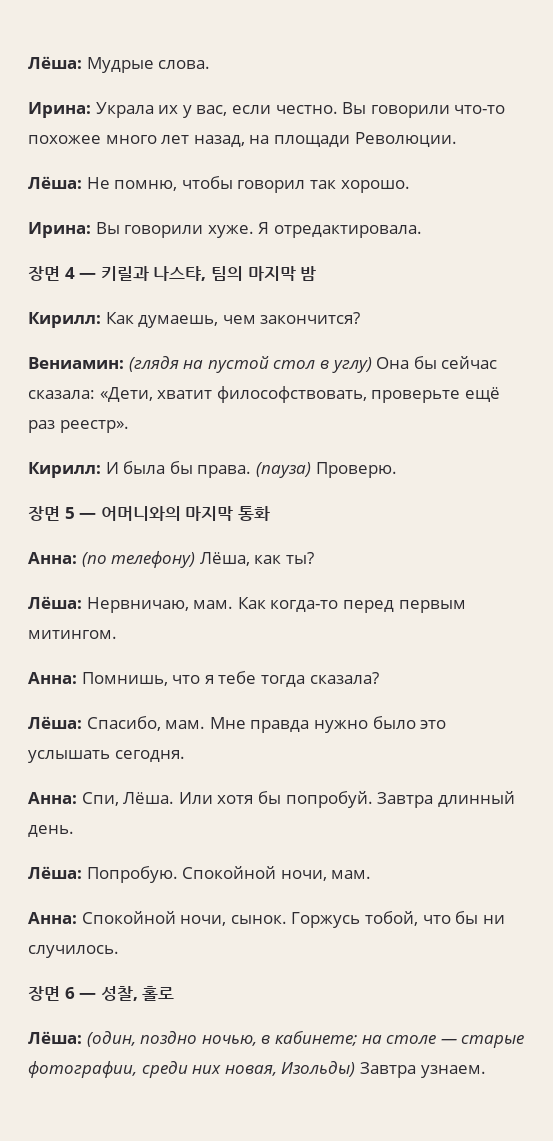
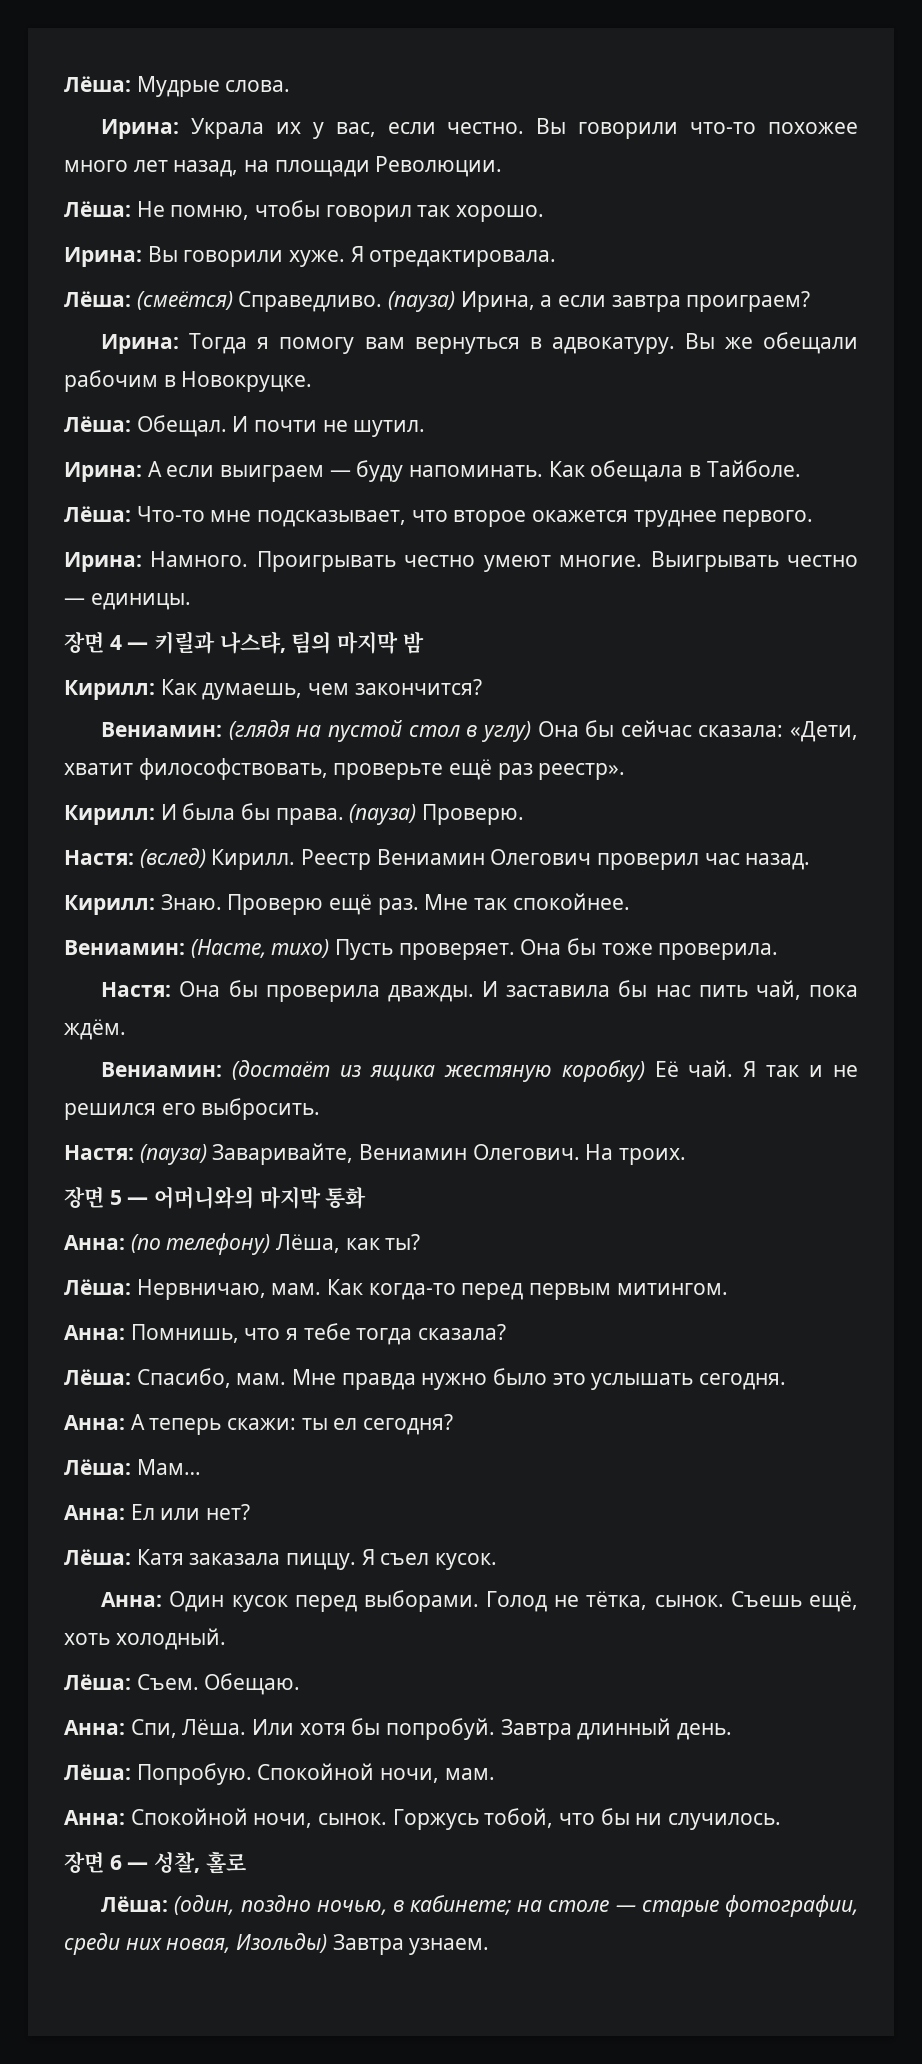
+ Лёша: (смеётся) Справедливо. (пауза) Ирина, а если завтра проиграем?
+ Ирина: Тогда я помогу вам вернуться в адвокатуру. Вы же обещали рабочим в Новокруцке.
+ Лёша: Обещал. И почти не шутил.
+ Ирина: А если выиграем — буду напоминать. Как обещала в Тайболе.
+ Лёша: Что-то мне подсказывает, что второе окажется труднее первого.
+ Ирина: Намного. Проигрывать честно умеют многие. Выигрывать честно — единицы.
+ Настя: (вслед) Кирилл. Реестр Вениамин Олегович проверил час назад.
+ Кирилл: Знаю. Проверю ещё раз. Мне так спокойнее.
+ Вениамин: (Насте, тихо) Пусть проверяет. Она бы тоже проверила.
+ Настя: Она бы проверила дважды. И заставила бы нас пить чай, пока ждём.
+ Вениамин: (достаёт из ящика жестяную коробку) Её чай. Я так и не решился его выбросить.
+ Настя: (пауза) Заваривайте, Вениамин Олегович. На троих.
+ Анна: А теперь скажи: ты ел сегодня?
+ Лёша: Мам…
+ Анна: Ел или нет?
+ Лёша: Катя заказала пиццу. Я съел кусок.
+ Анна: Один кусок перед выборами. Голод не тётка, сынок. Съешь ещё, хоть холодный.
+ Лёша: Съем. Обещаю.

